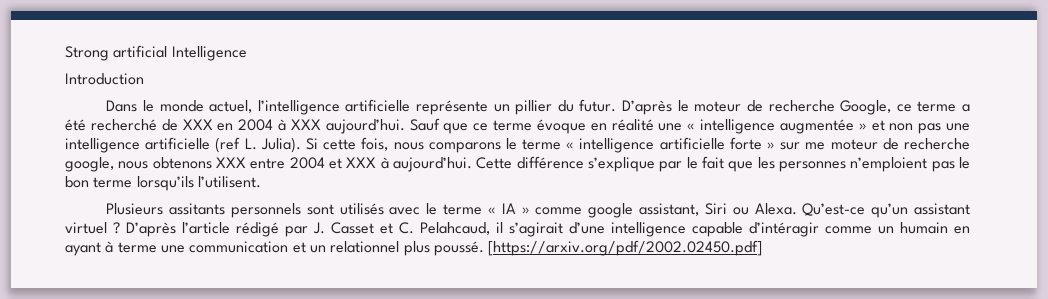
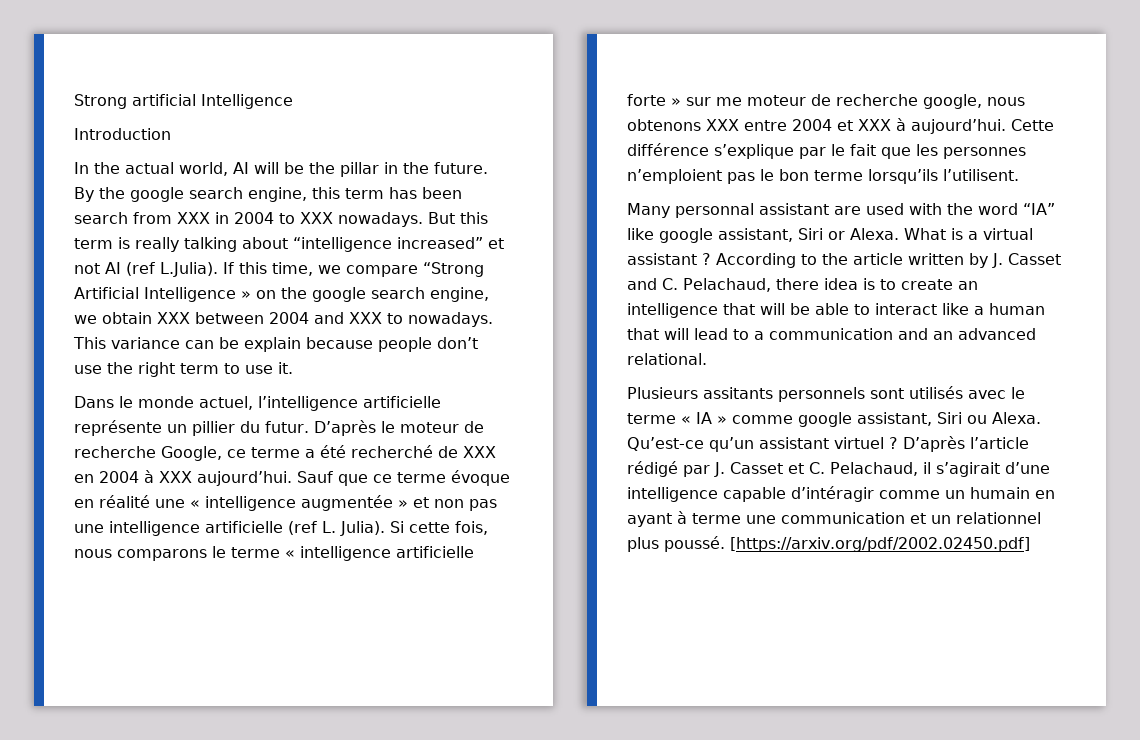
+ In the actual world, AI will be the pillar in the future. By the google search engine, this term has been search from XXX in 2004 to XXX nowadays. But this term is really talking about “intelligence increased” et not AI (ref L.Julia). If this time, we compare “Strong Artificial Intelligence » on the google search engine, we obtain XXX between 2004 and XXX to nowadays. This variance can be explain because people don’t use the right term to use it.
+ Many personnal assistant are used with the word “IA” like google assistant, Siri or Alexa. What is a virtual assistant ? According to the article written by J. Casset and C. Pelachaud, there idea is to create an intelligence that will be able to interact like a human that will lead to a communication and an advanced relational.
- D’après l’article rédigé par J. Casset et C. Pelahcaud, il s’agirait d’une intelligence capable d’intéragir comme un humain en ayant à terme une communication et un relationnel plus poussé.
+ D’après l’article rédigé par J. Casset et C. Pelachaud, il s’agirait d’une intelligence capable d’intéragir comme un humain en ayant à terme une communication et un relationnel plus poussé.

